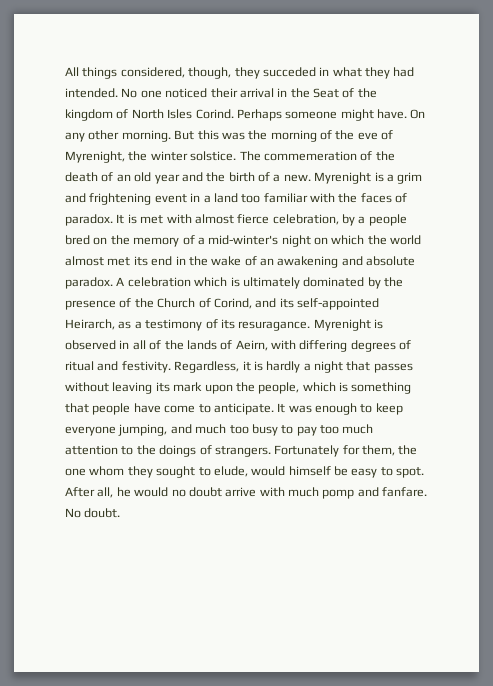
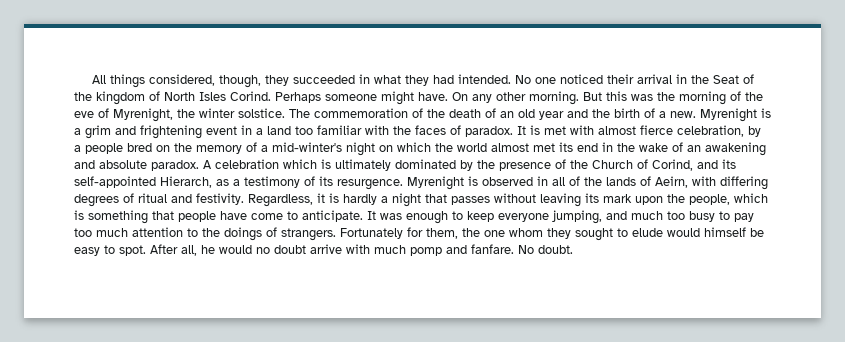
- All things considered, though, they succeded in what they had intended.
+ All things considered, though, they succeeded in what they had intended.
- The commemeration of the death of an old year and the birth of a new.
+ The commemoration of the death of an old year and the birth of a new.
- A celebration which is ultimately dominated by the presence of the Church of Corind, and its self-appointed Heirarch, as a testimony of its resuragance.
+ A celebration which is ultimately dominated by the presence of the Church of Corind, and its self-appointed Hierarch, as a testimony of its resurgence.
- Fortunately for them, the one whom they sought to elude, would himself be easy to spot.
+ Fortunately for them, the one whom they sought to elude would himself be easy to spot.

